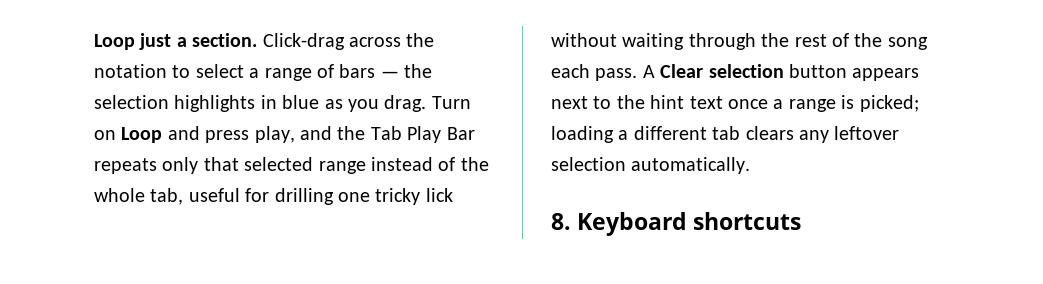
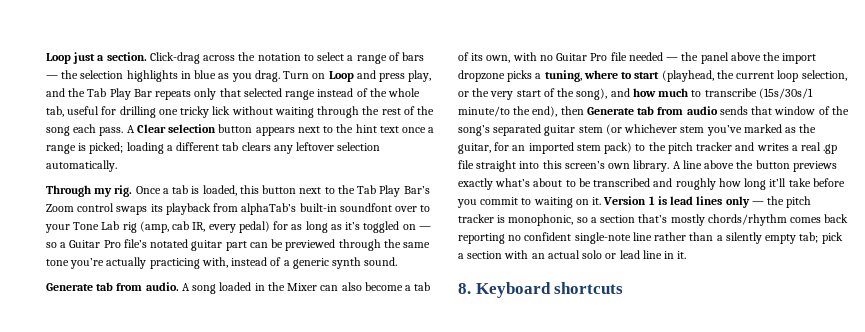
+ Through my rig. Once a tab is loaded, this button next to the Tab Play Bar’s Zoom control swaps its playback from alphaTab’s built-in soundfont over to your Tone Lab rig (amp, cab IR, every pedal) for as long as it’s toggled on — so a Guitar Pro file’s notated guitar part can be previewed through the same tone you’re actually practicing with, instead of a generic synth sound.
+ Generate tab from audio. A song loaded in the Mixer can also become a tab of its own, with no Guitar Pro file needed — the panel above the import dropzone picks a tuning, where to start (playhead, the current loop selection, or the very start of the song), and how much to transcribe (15s/30s/1 minute/to the end), then Generate tab from audio sends that window of the song’s separated guitar stem (or whichever stem you’ve marked as the guitar, for an imported stem pack) to the pitch tracker and writes a real .gp file straight into this screen’s own library. A line above the button previews exactly what’s about to be transcribed and roughly how long it’ll take before you commit to waiting on it. Version 1 is lead lines only — the pitch tracker is monophonic, so a section that’s mostly chords/rhythm comes back reporting no confident single-note line rather than a silently empty tab; pick a section with an actual solo or lead line in it.

